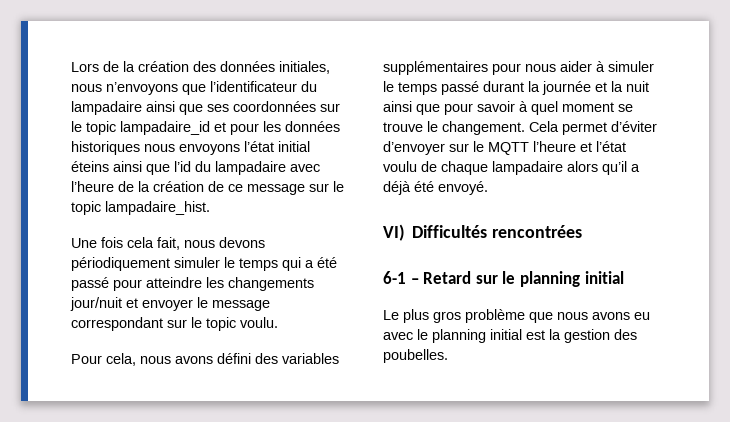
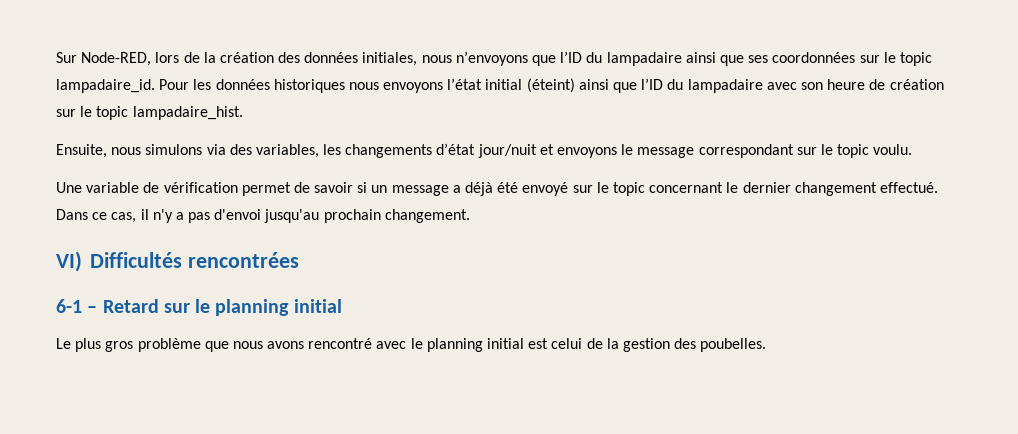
- Lors de la création des données initiales, nous n’envoyons que l’identificateur du lampadaire ainsi que ses coordonnées sur le topic lampadaire_id et pour les données historiques nous envoyons l’état initial éteins ainsi que l’id du lampadaire avec l’heure de la création de ce message sur le topic lampadaire_hist.
- Une fois cela fait, nous devons périodiquement simuler le temps qui a été passé pour atteindre les changements jour/nuit et envoyer le message correspondant sur le topic voulu.
+ Sur Node-RED, lors de la création des données initiales, nous n’envoyons que l’ID du lampadaire ainsi que ses coordonnées sur le topic lampadaire_id. Pour les données historiques nous envoyons l’état initial (éteint) ainsi que l’ID du lampadaire avec son heure de création sur le topic lampadaire_hist.
+ Ensuite, nous simulons via des variables, les changements d’état jour/nuit et envoyons le message correspondant sur le topic voulu.
- Pour cela, nous avons défini des variables supplémentaires pour nous aider à simuler le temps passé durant la journée et la nuit ainsi que pour savoir à quel moment se trouve le changement. Cela permet d’éviter d’envoyer sur le MQTT l’heure et l’état voulu de chaque lampadaire alors qu’il a déjà été envoyé.
+ Une variable de vérification permet de savoir si un message a déjà été envoyé sur le topic concernant le dernier changement effectué. Dans ce cas, il n'y a pas d'envoi jusqu'au prochain changement.
- Le plus gros problème que nous avons eu avec le planning initial est la gestion des poubelles.
+ Le plus gros problème que nous avons rencontré avec le planning initial est celui de la gestion des poubelles.

